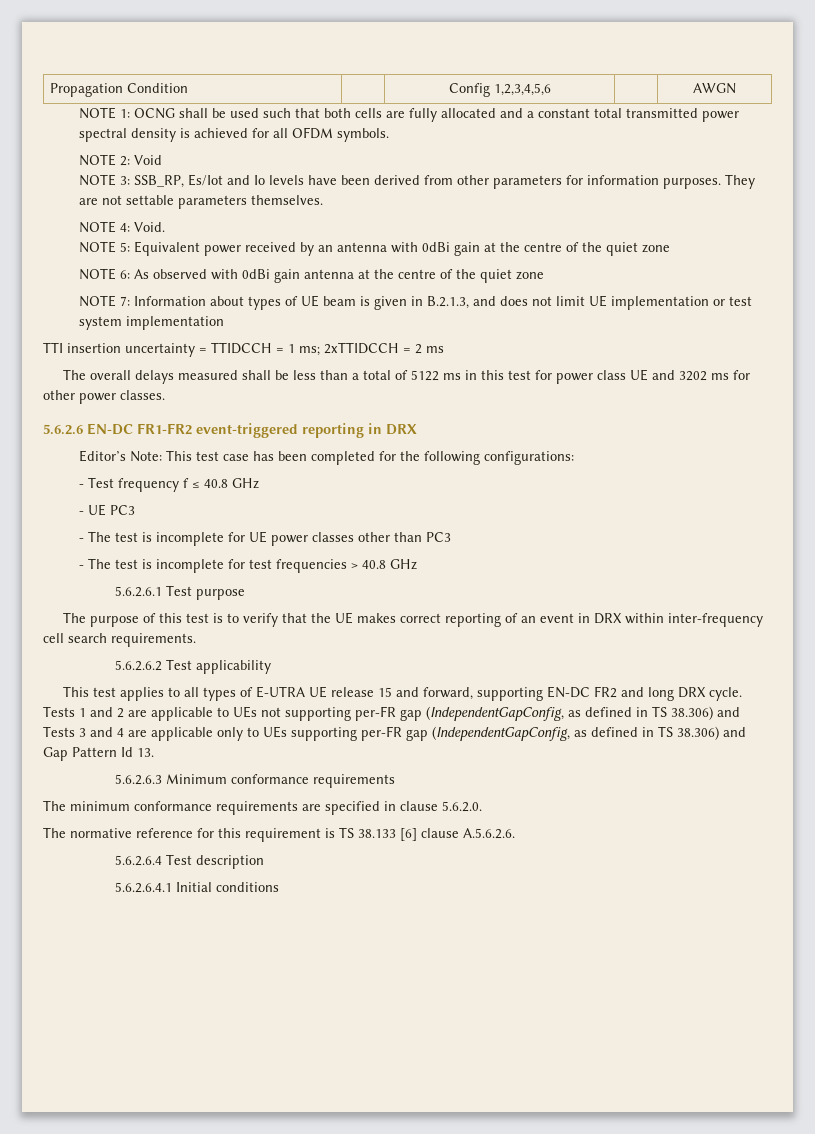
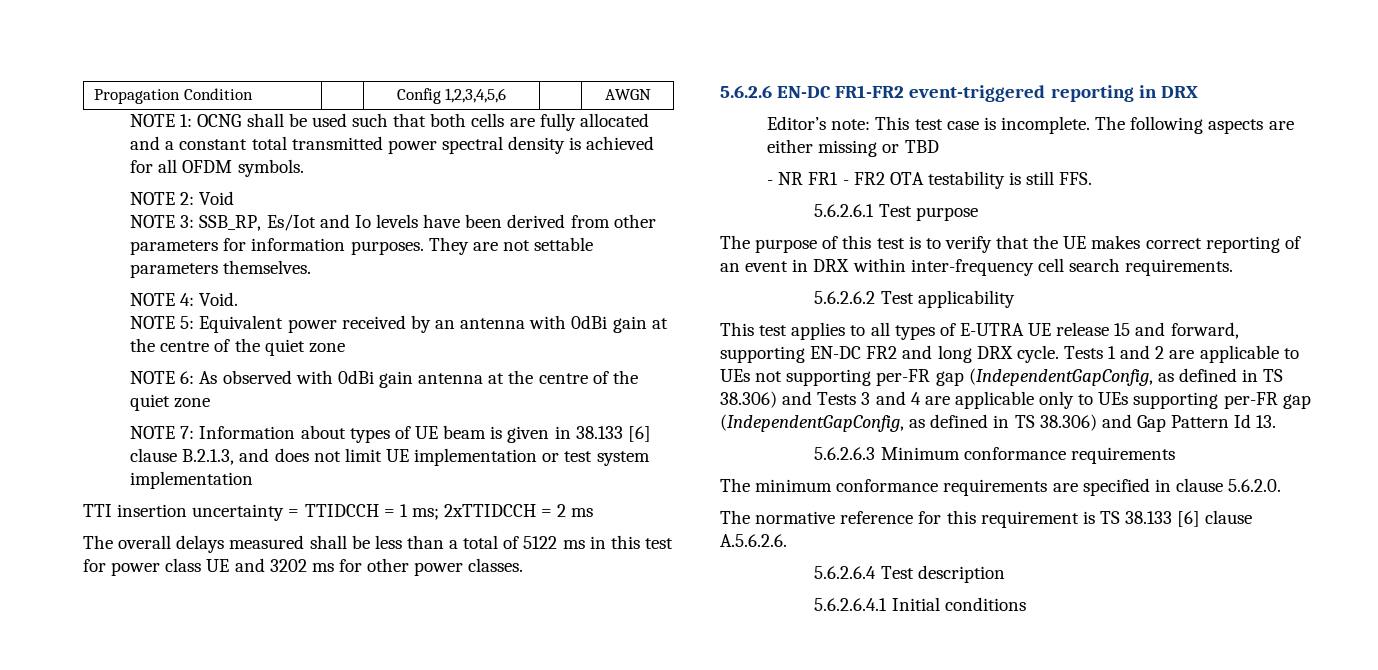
- NOTE 7: Information about types of UE beam is given in B.2.1.3, and does not limit UE implementation or test system implementation
+ NOTE 7: Information about types of UE beam is given in 38.133 [6] clause B.2.1.3, and does not limit UE implementation or test system implementation
- Editor’s Note: This test case has been completed for the following configurations:
- - Test frequency f ≤ 40.8 GHz
- - UE PC3
- - The test is incomplete for UE power classes other than PC3
- - The test is incomplete for test frequencies > 40.8 GHz
+ Editor’s note: This test case is incomplete. The following aspects are either missing or TBD
+ - NR FR1 - FR2 OTA testability is still FFS.

